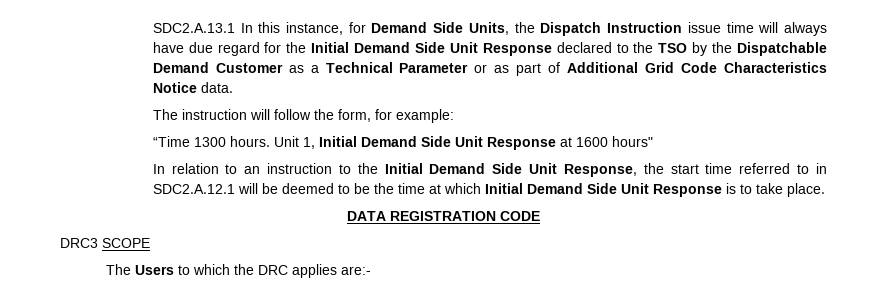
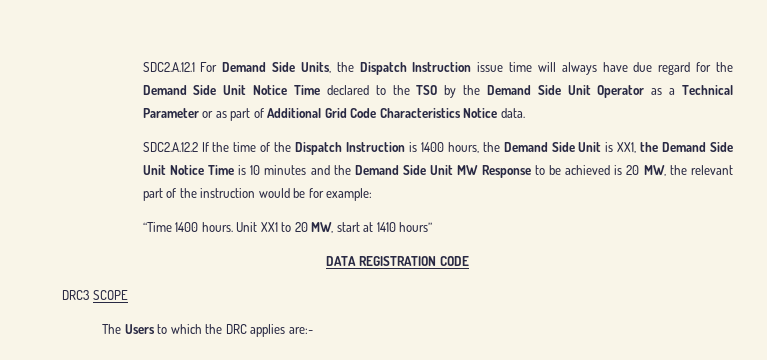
- SDC2.A.13.1 In this instance, for Demand Side Units, the Dispatch Instruction issue time will always have due regard for the Initial Demand Side Unit Response declared to the TSO by the Dispatchable Demand Customer as a Technical Parameter or as part of Additional Grid Code Characteristics Notice data.
+ SDC2.A.12.1 For Demand Side Units, the Dispatch Instruction issue time will always have due regard for the Demand Side Unit Notice Time declared to the TSO by the Demand Side Unit Operator as a Technical Parameter or as part of Additional Grid Code Characteristics Notice data.
- The instruction will follow the form, for example:
+ SDC2.A.12.2 If the time of the Dispatch Instruction is 1400 hours, the Demand Side Unit is XX1, the Demand Side Unit Notice Time is 10 minutes and the Demand Side Unit MW Response to be achieved is 20 MW, the relevant part of the instruction would be for example:
- “Time 1300 hours.
+ “Time 1400 hours.
- Unit 1, Initial Demand Side Unit Response at 1600 hours"
- In relation to an instruction to the Initial Demand Side Unit Response, the start time referred to in SDC2.A.12.1 will be deemed to be the time at which Initial Demand Side Unit Response is to take place.
+ Unit XX1 to 20 MW, start at 1410 hours”

